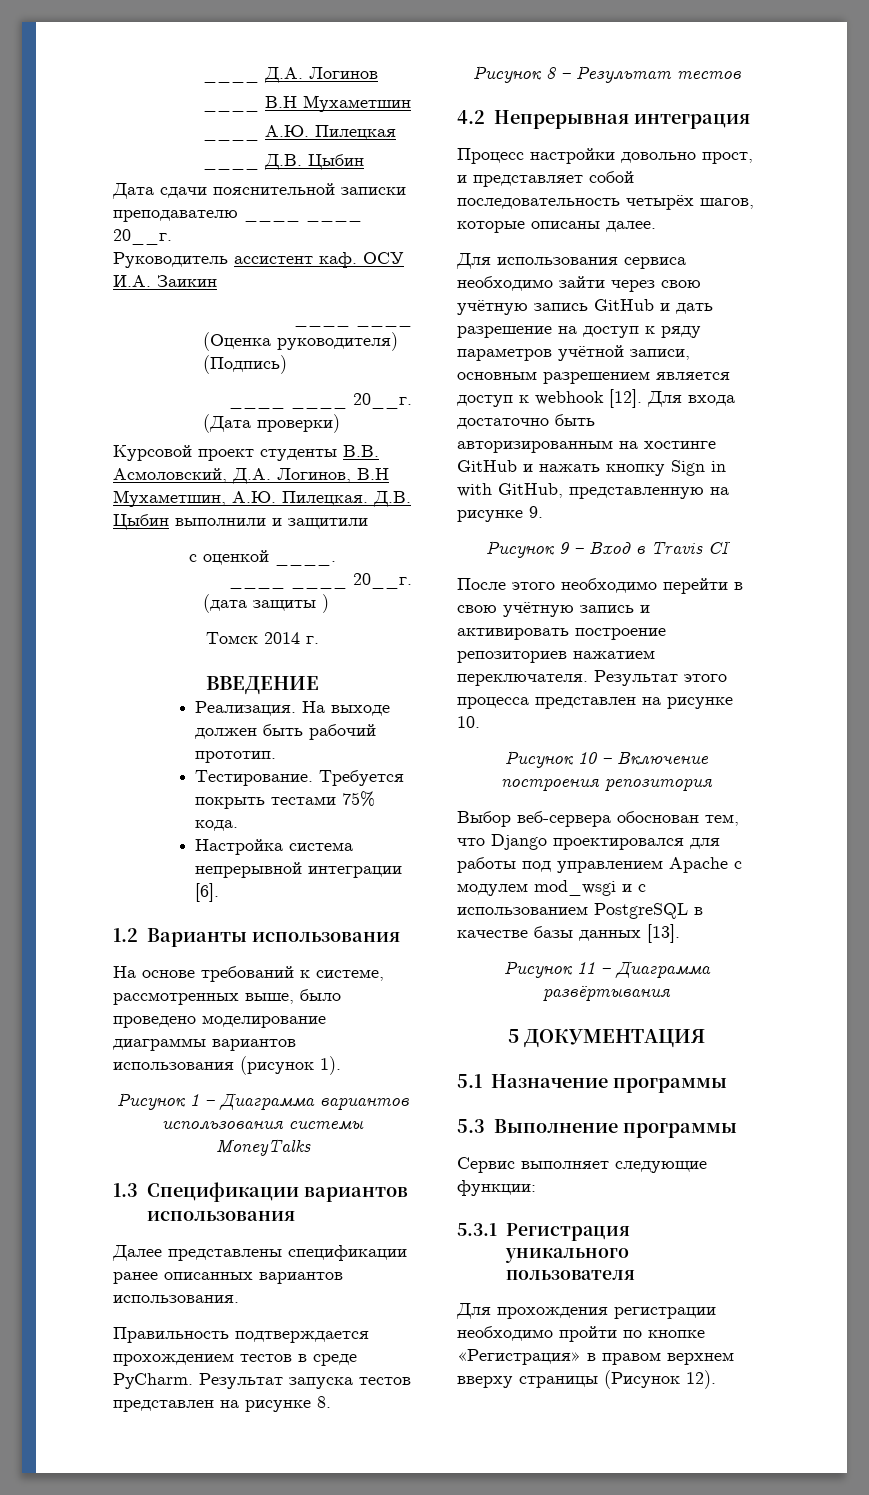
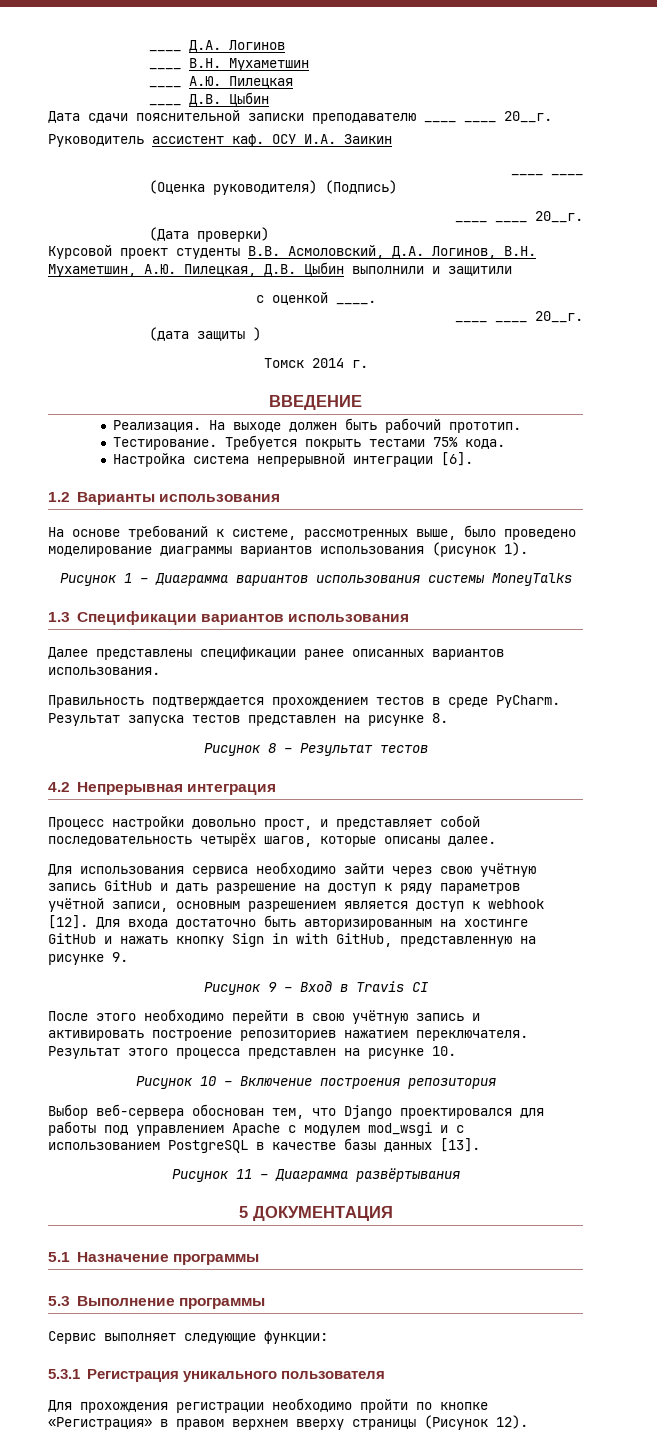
- ____ В.Н Мухаметшин
+ ____ В.Н. Мухаметшин
- Курсовой проект студенты В.В. Асмоловский, Д.А. Логинов, В.Н Мухаметшин, А.Ю. Пилецкая. Д.В. Цыбин выполнили и защитили
+ Курсовой проект студенты В.В. Асмоловский, Д.А. Логинов, В.Н. Мухаметшин, А.Ю. Пилецкая, Д.В. Цыбин выполнили и защитили

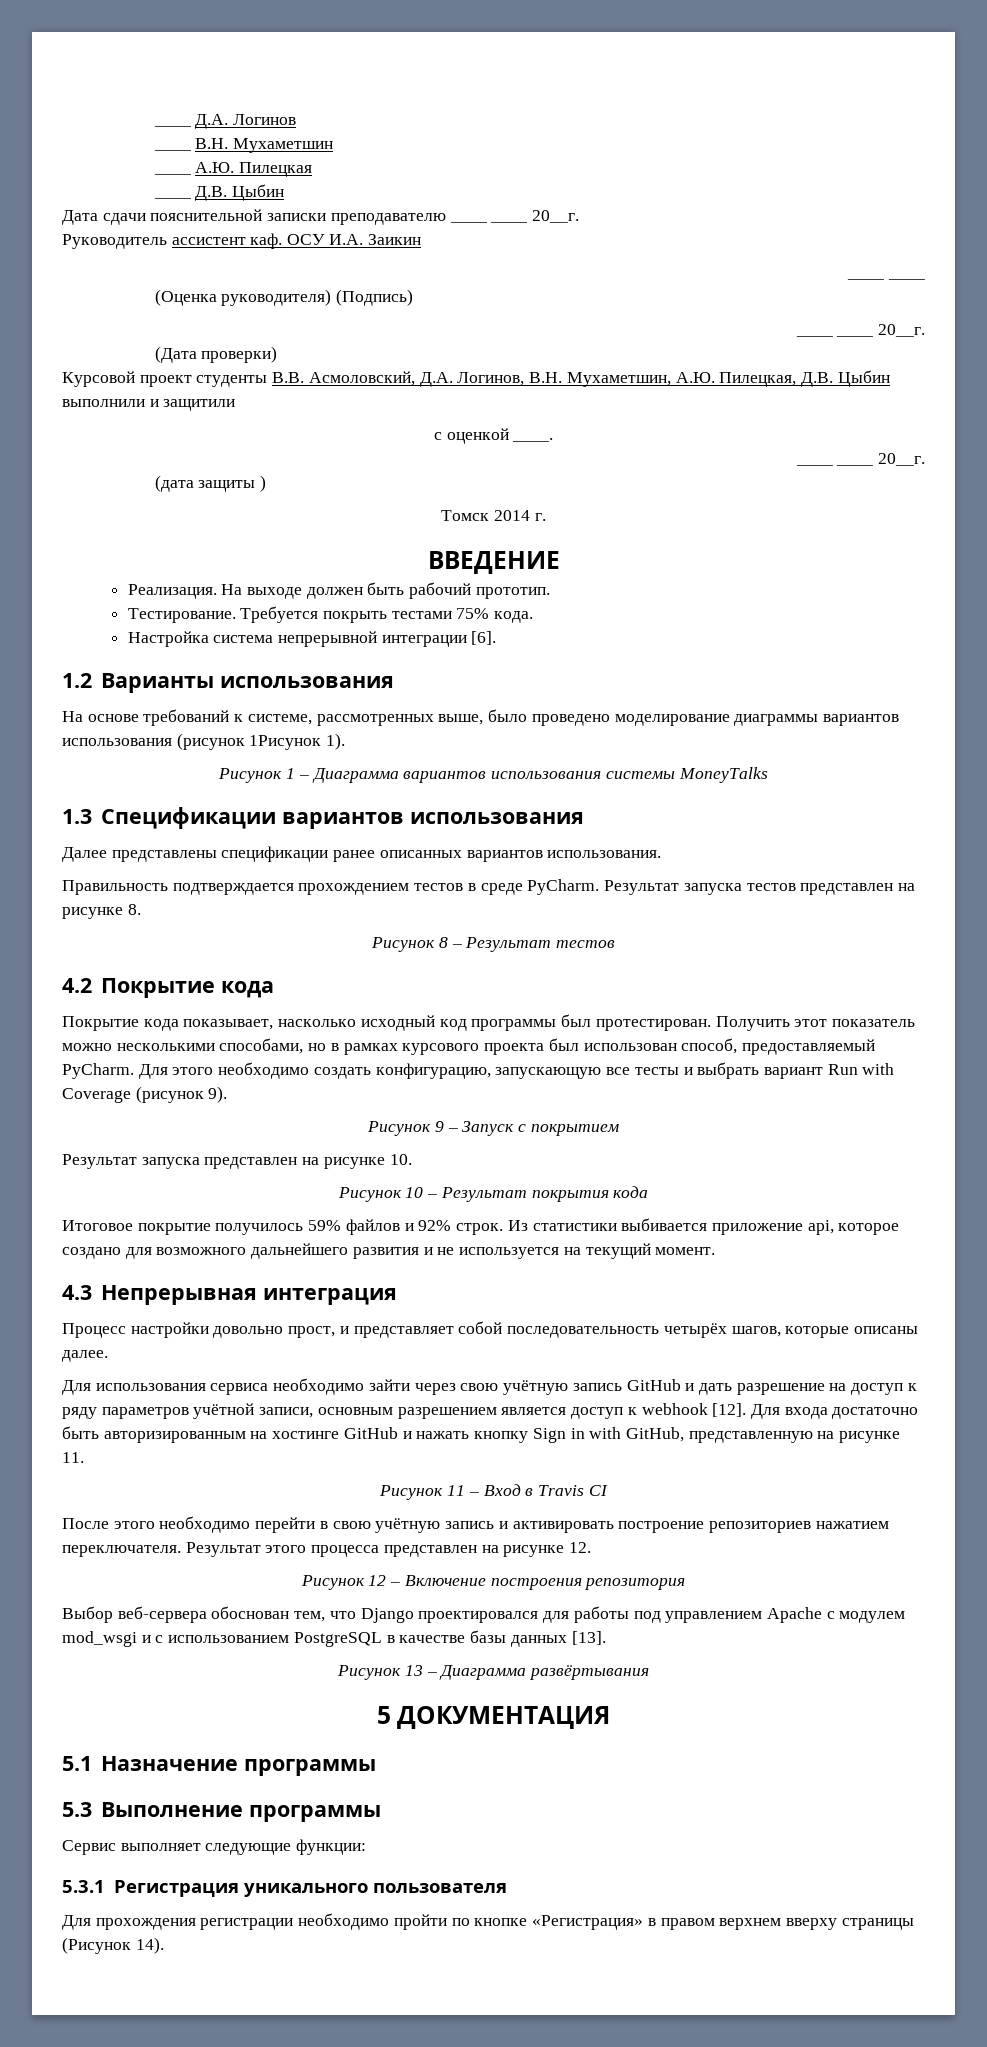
- На основе требований к системе, рассмотренных выше, было проведено моделирование диаграммы вариантов использования (рисунок 1).
+ На основе требований к системе, рассмотренных выше, было проведено моделирование диаграммы вариантов использования (рисунок 1Рисунок 1).
- 4.2 Непрерывная интеграция
+ 4.2 Покрытие кода
+ Покрытие кода показывает, насколько исходный код программы был протестирован. Получить этот показатель можно несколькими способами, но в рамках курсового проекта был использован способ, предоставляемый PyCharm. Для этого необходимо создать конфигурацию, запускающую все тесты и выбрать вариант Run with Coverage (рисунок 9).
+ Рисунок 9 – Запуск с покрытием
+ Результат запуска представлен на рисунке 10.
+ Рисунок 10 – Результат покрытия кода
+ Итоговое покрытие получилось 59% файлов и 92% строк. Из статистики выбивается приложение api, которое создано для возможного дальнейшего развития и не используется на текущий момент.
+ 4.3 Непрерывная интеграция
- Для входа достаточно быть авторизированным на хостинге GitHub и нажать кнопку Sign in with GitHub, представленную на рисунке 9.
- Рисунок 9 – Вход в Travis CI
+ Для входа достаточно быть авторизированным на хостинге GitHub и нажать кнопку Sign in with GitHub, представленную на рисунке 11.
+ Рисунок 11 – Вход в Travis CI
- Результат этого процесса представлен на рисунке 10.
- Рисунок 10 – Включение построения репозитория
+ Результат этого процесса представлен на рисунке 12.
+ Рисунок 12 – Включение построения репозитория
- Рисунок 11 – Диаграмма развёртывания
+ Рисунок 13 – Диаграмма развёртывания
- Для прохождения регистрации необходимо пройти по кнопке «Регистрация» в правом верхнем вверху страницы (Рисунок 12).
+ Для прохождения регистрации необходимо пройти по кнопке «Регистрация» в правом верхнем вверху страницы (Рисунок 14).

